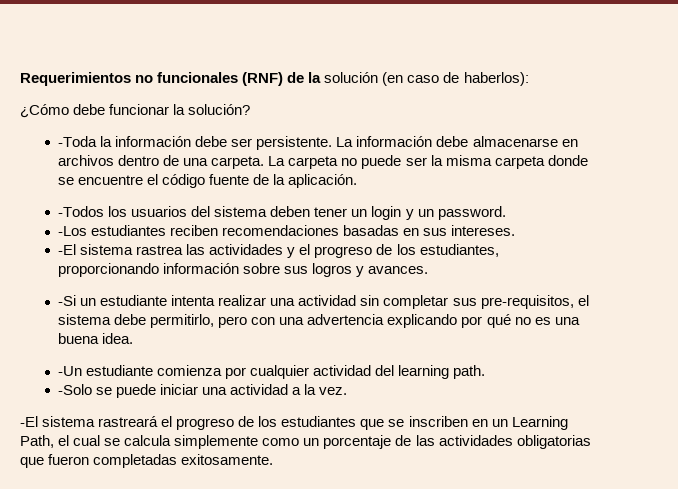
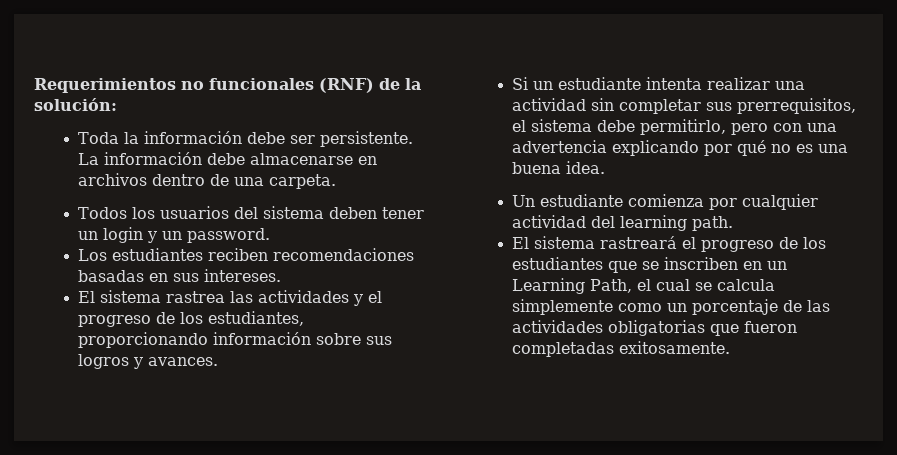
- Requerimientos no funcionales (RNF) de la solución (en caso de haberlos):
- ¿Cómo debe funcionar la solución?
- -Toda la información debe ser persistente.
+ Requerimientos no funcionales (RNF) de la solución:
+ Toda la información debe ser persistente.
- La información debe almacenarse en archivos dentro de una carpeta. La carpeta no puede ser la misma carpeta donde se encuentre el código fuente de la aplicación.
- -Todos los usuarios del sistema deben tener un login y un password.
+ La información debe almacenarse en archivos dentro de una carpeta.
+ Todos los usuarios del sistema deben tener un login y un password.
- -Los estudiantes reciben recomendaciones basadas en sus intereses.
+ Los estudiantes reciben recomendaciones basadas en sus intereses.
- -El sistema rastrea las actividades y el progreso de los estudiantes, proporcionando información sobre sus logros y avances.
+ El sistema rastrea las actividades y el progreso de los estudiantes, proporcionando información sobre sus logros y avances.
- -Si un estudiante intenta realizar una actividad sin completar sus pre-requisitos, el sistema debe permitirlo, pero con una advertencia explicando por qué no es una buena idea.
+ Si un estudiante intenta realizar una actividad sin completar sus prerrequisitos, el sistema debe permitirlo, pero con una advertencia explicando por qué no es una buena idea.
- -Un estudiante comienza por cualquier actividad del learning path.
+ Un estudiante comienza por cualquier actividad del learning path.
- -Solo se puede iniciar una actividad a la vez.
- -El sistema rastreará el progreso de los estudiantes que se inscriben en un Learning Path, el cual se calcula simplemente como un porcentaje de las actividades obligatorias que fueron completadas exitosamente.
+ El sistema rastreará el progreso de los estudiantes que se inscriben en un Learning Path, el cual se calcula simplemente como un porcentaje de las actividades obligatorias que fueron completadas exitosamente.

